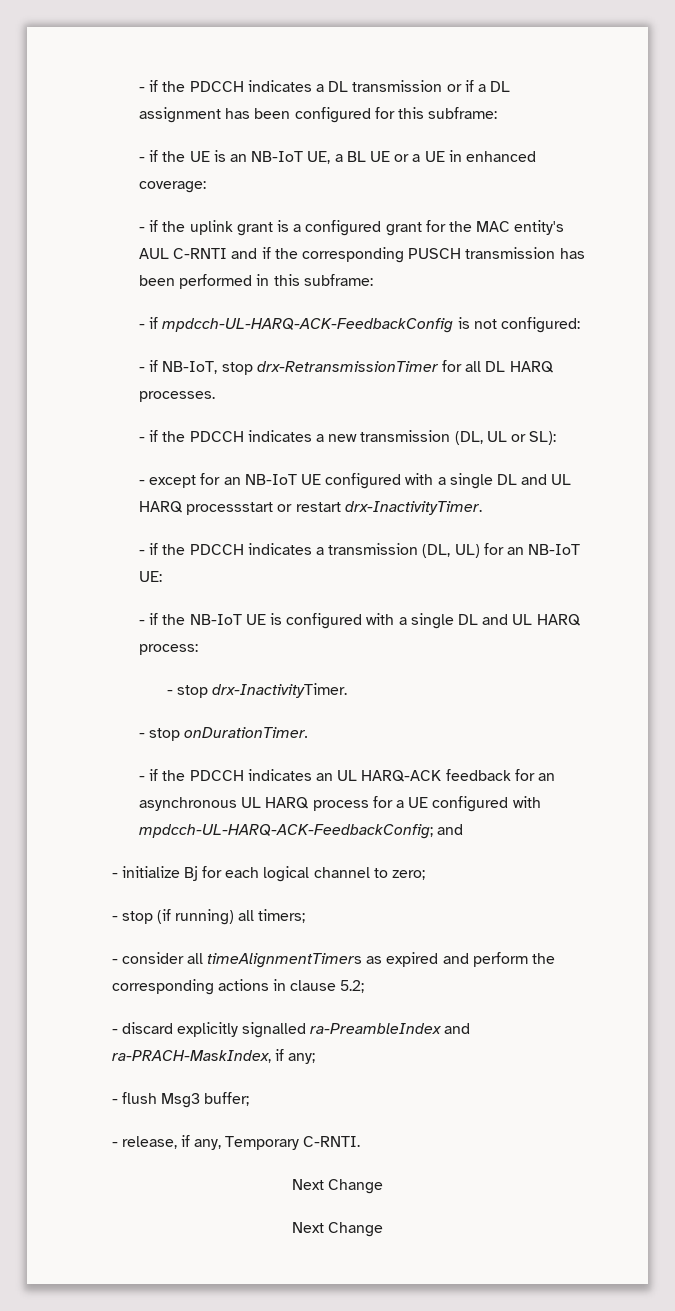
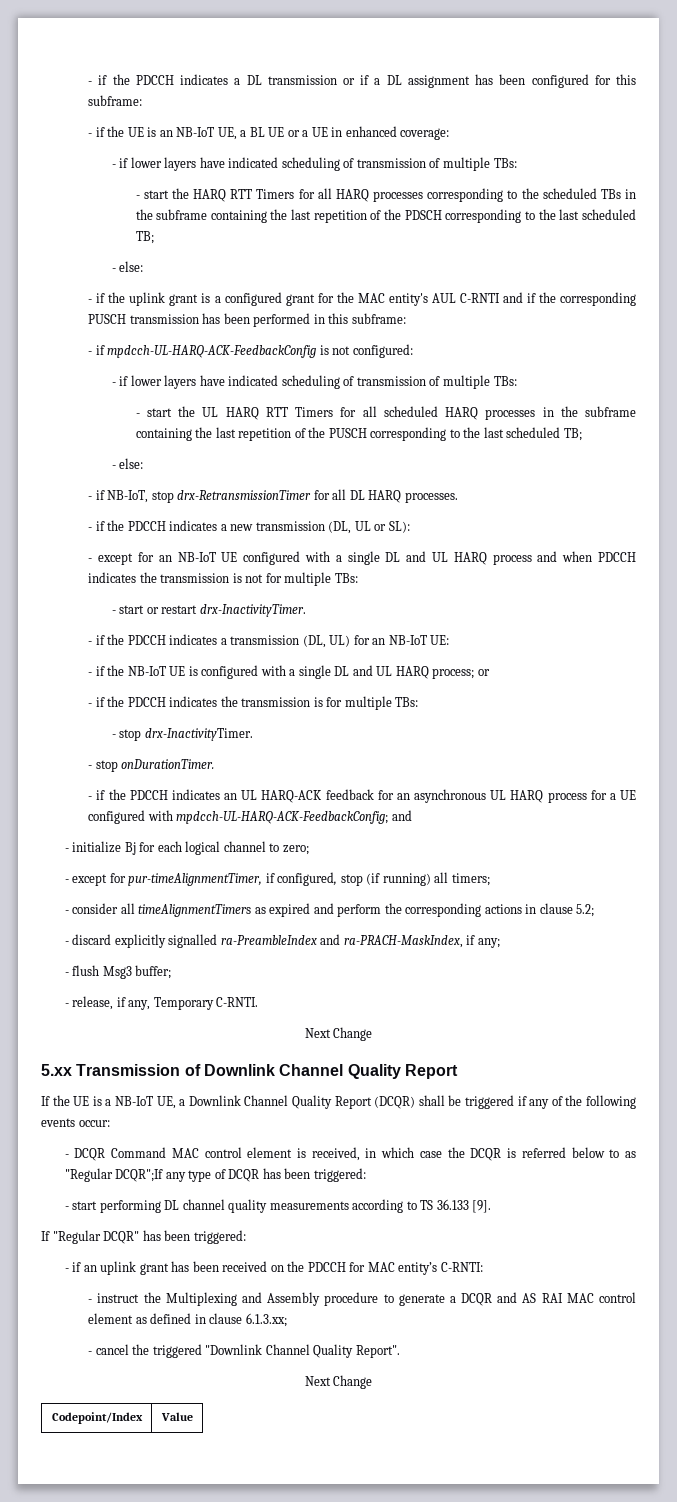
  - if the UE is an NB-IoT UE, a BL UE or a UE in enhanced coverage:
+ - if lower layers have indicated scheduling of transmission of multiple TBs:
+ - start the HARQ RTT Timers for all HARQ processes corresponding to the scheduled TBs in the subframe containing the last repetition of the PDSCH corresponding to the last scheduled TB;
+ - else:
  - if mpdcch-UL-HARQ-ACK-FeedbackConfig is not configured:
+ - if lower layers have indicated scheduling of transmission of multiple TBs:
+ - start the UL HARQ RTT Timers for all scheduled HARQ processes in the subframe containing the last repetition of the PUSCH corresponding to the last scheduled TB;
+ - else:
- - except for an NB-IoT UE configured with a single DL and UL HARQ processstart or restart drx-InactivityTimer.
+ - except for an NB-IoT UE configured with a single DL and UL HARQ process and when PDCCH indicates the transmission is not for multiple TBs:
+ - start or restart drx-InactivityTimer.
- - if the NB-IoT UE is configured with a single DL and UL HARQ process:
+ - if the NB-IoT UE is configured with a single DL and UL HARQ process; or
+ - if the PDCCH indicates the transmission is for multiple TBs:
- - stop (if running) all timers;
+ - except for pur-timeAlignmentTimer, if configured, stop (if running) all timers;
  - release, if any, Temporary C-RNTI.
  Next Change
+ 5.xx Transmission of Downlink Channel Quality Report
+ If the UE is a NB-IoT UE, a Downlink Channel Quality Report (DCQR) shall be triggered if any of the following events occur:
+ - DCQR Command MAC control element is received, in which case the DCQR is referred below to as "Regular DCQR";If any type of DCQR has been triggered:
+ - start performing DL channel quality measurements according to TS 36.133 [9].
+ If "Regular DCQR" has been triggered:
+ - if an uplink grant has been received on the PDCCH for MAC entity’s C-RNTI:
+ - instruct the Multiplexing and Assembly procedure to generate a DCQR and AS RAI MAC control element as defined in clause 6.1.3.xx;
+ - cancel the triggered "Downlink Channel Quality Report".
  Next Change
+ Codepoint/Index | Value

